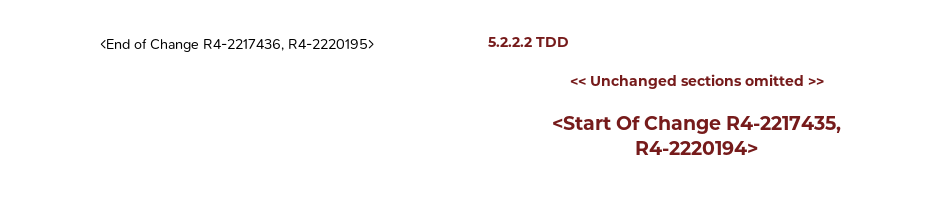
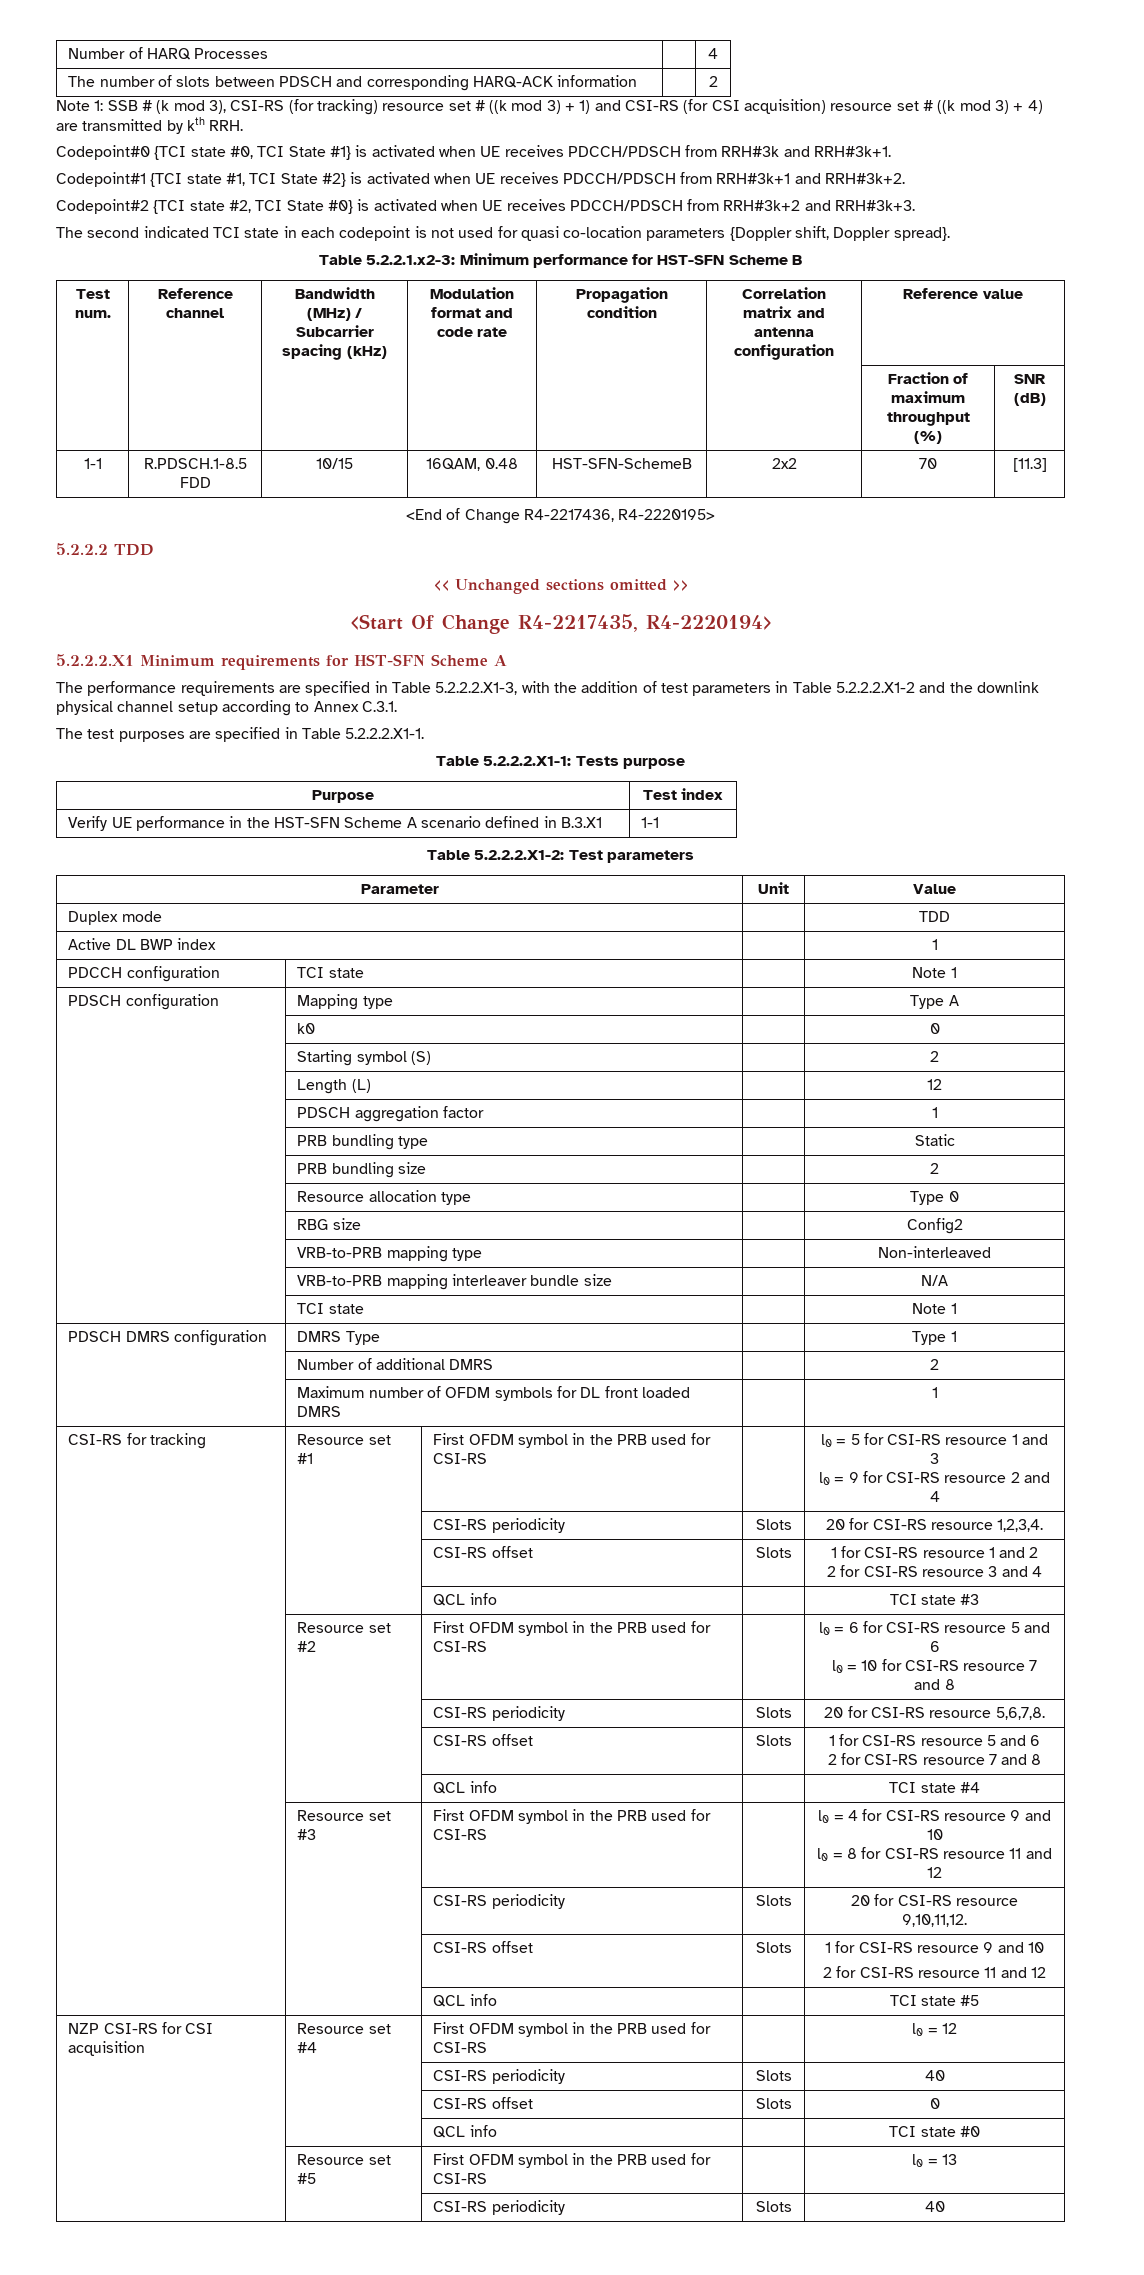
+ Number of HARQ Processes | | 4
+ The number of slots between PDSCH and corresponding HARQ-ACK information | | 2
+ Note 1: SSB # (k mod 3), CSI-RS (for tracking) resource set # ((k mod 3) + 1) and CSI-RS (for CSI acquisition) resource set # ((k mod 3) + 4) are transmitted by kth RRH.
+ Codepoint#0 {TCI state #0, TCI State #1} is activated when UE receives PDCCH/PDSCH from RRH#3k and RRH#3k+1.
+ Codepoint#1 {TCI state #1, TCI State #2} is activated when UE receives PDCCH/PDSCH from RRH#3k+1 and RRH#3k+2.
+ Codepoint#2 {TCI state #2, TCI State #0} is activated when UE receives PDCCH/PDSCH from RRH#3k+2 and RRH#3k+3.
+ The second indicated TCI state in each codepoint is not used for quasi co-location parameters {Doppler shift, Doppler spread}.
+ Table 5.2.2.1.x2-3: Minimum performance for HST-SFN Scheme B
+ Test num. | Reference channel | Bandwidth (MHz) / Subcarrier spacing (kHz) | Modulation format and code rate | Propagation condition | Correlation matrix and antenna configuration | Reference value
+ | | | | | | Fraction of maximum throughput (%) | SNR (dB)
+ 1-1 | R.PDSCH.1-8.5 FDD | 10/15 | 16QAM, 0.48 | HST-SFN-SchemeB | 2x2 | 70 | [11.3]
+ 5.2.2.2.X1 Minimum requirements for HST-SFN Scheme A
+ The performance requirements are specified in Table 5.2.2.2.X1-3, with the addition of test parameters in Table 5.2.2.2.X1-2 and the downlink physical channel setup according to Annex C.3.1.
+ The test purposes are specified in Table 5.2.2.2.X1-1.
+ Table 5.2.2.2.X1-1: Tests purpose
+ Purpose | Test index
+ Verify UE performance in the HST-SFN Scheme A scenario defined in B.3.X1 | 1-1
+ Table 5.2.2.2.X1-2: Test parameters
+ Parameter | Unit | Value
+ Duplex mode | | TDD
+ Active DL BWP index | | 1
+ PDCCH configuration | TCI state | | Note 1
+ PDSCH configuration | Mapping type | | Type A
+ | k0 | | 0
+ | Starting symbol (S) | | 2
+ | Length (L) | | 12
+ | PDSCH aggregation factor | | 1
+ | PRB bundling type | | Static
+ | PRB bundling size | | 2
+ | Resource allocation type | | Type 0
+ | RBG size | | Config2
+ | VRB-to-PRB mapping type | | Non-interleaved
+ | VRB-to-PRB mapping interleaver bundle size | | N/A
+ | TCI state | | Note 1
+ PDSCH DMRS configuration | DMRS Type | | Type 1
+ | Number of additional DMRS | | 2
+ | Maximum number of OFDM symbols for DL front loaded DMRS | | 1
+ CSI-RS for tracking | Resource set #1 | First OFDM symbol in the PRB used for CSI-RS | | l0 = 5 for CSI-RS resource 1 and 3
+ l0 = 9 for CSI-RS resource 2 and 4
+ | | CSI-RS periodicity | Slots | 20 for CSI-RS resource 1,2,3,4.
+ | | CSI-RS offset | Slots | 1 for CSI-RS resource 1 and 2
+ 2 for CSI-RS resource 3 and 4
+ | | QCL info | | TCI state #3
+ | Resource set #2 | First OFDM symbol in the PRB used for CSI-RS | | l0 = 6 for CSI-RS resource 5 and 6
+ l0 = 10 for CSI-RS resource 7 and 8
+ | | CSI-RS periodicity | Slots | 20 for CSI-RS resource 5,6,7,8.
+ | | CSI-RS offset | Slots | 1 for CSI-RS resource 5 and 6
+ 2 for CSI-RS resource 7 and 8
+ | | QCL info | | TCI state #4
+ | Resource set #3 | First OFDM symbol in the PRB used for CSI-RS | | l0 = 4 for CSI-RS resource 9 and 10
+ l0 = 8 for CSI-RS resource 11 and 12
+ | | CSI-RS periodicity | Slots | 20 for CSI-RS resource 9,10,11,12.
+ | | CSI-RS offset | Slots | 1 for CSI-RS resource 9 and 10
+ 2 for CSI-RS resource 11 and 12
+ | | QCL info | | TCI state #5
+ NZP CSI-RS for CSI acquisition | Resource set #4 | First OFDM symbol in the PRB used for CSI-RS | | l0 = 12
+ | | CSI-RS periodicity | Slots | 40
+ | | CSI-RS offset | Slots | 0
+ | | QCL info | | TCI state #0
+ | Resource set #5 | First OFDM symbol in the PRB used for CSI-RS | | l0 = 13
+ | | CSI-RS periodicity | Slots | 40

